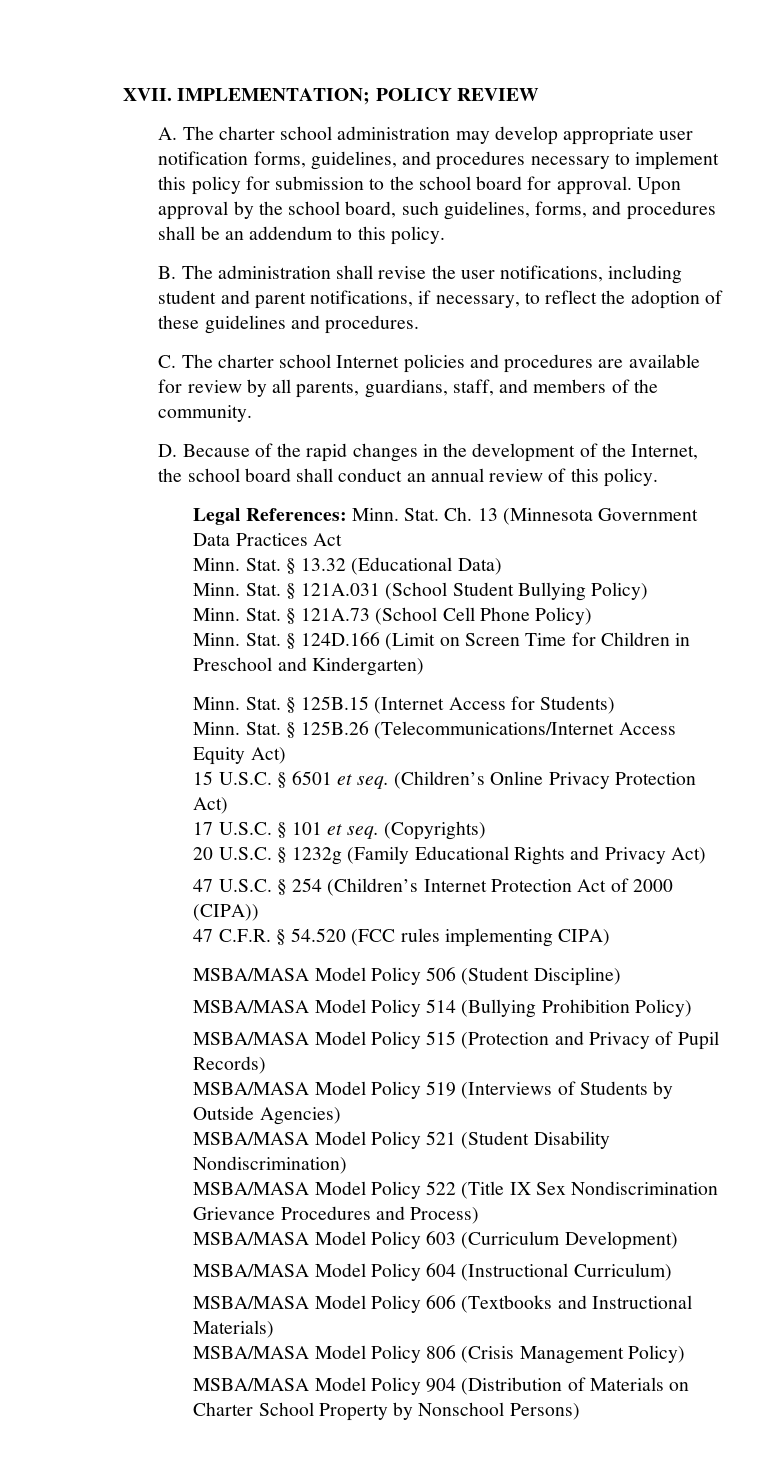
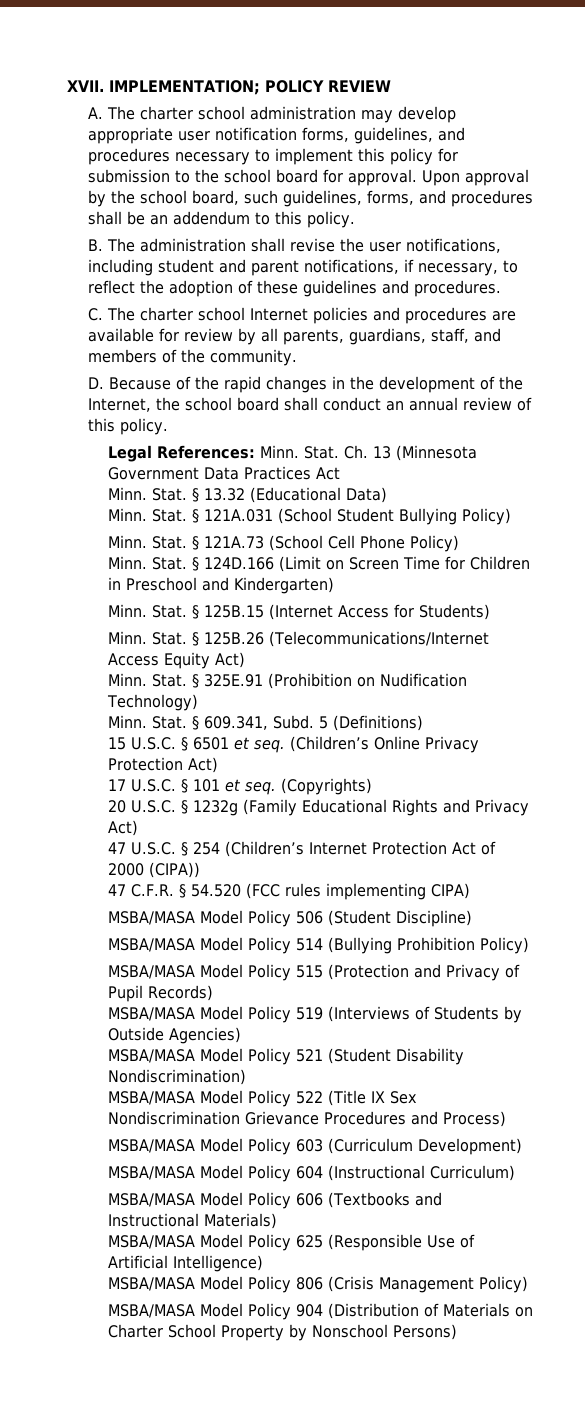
+ Minn. Stat. § 325E.91 (Prohibition on Nudification Technology)
+ Minn. Stat. § 609.341, Subd. 5 (Definitions)
+ MSBA/MASA Model Policy 625 (Responsible Use of Artificial Intelligence)

